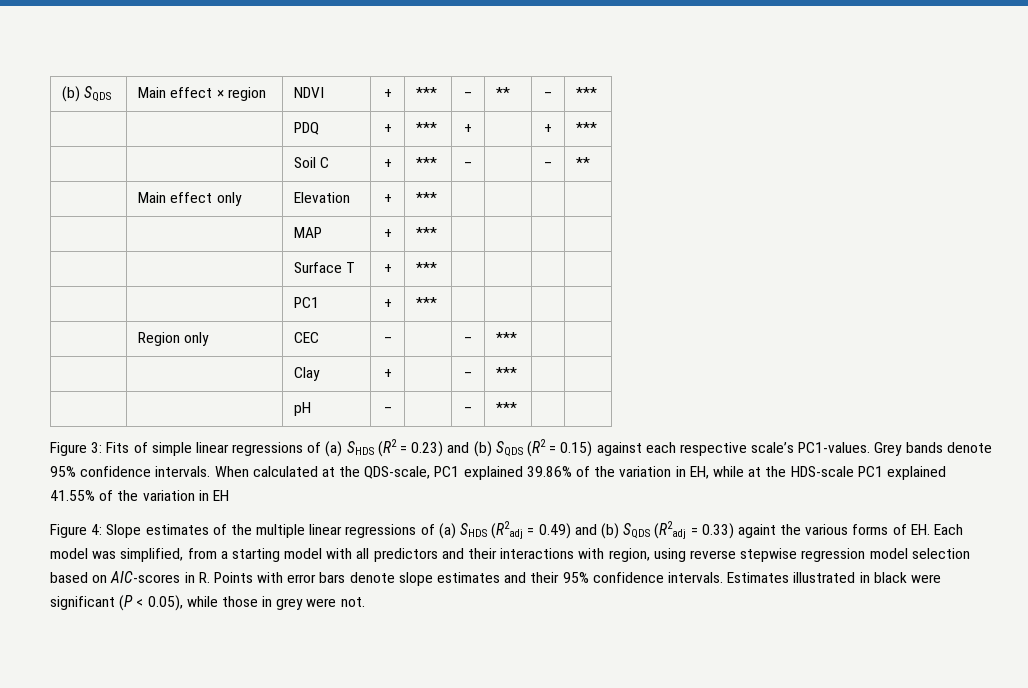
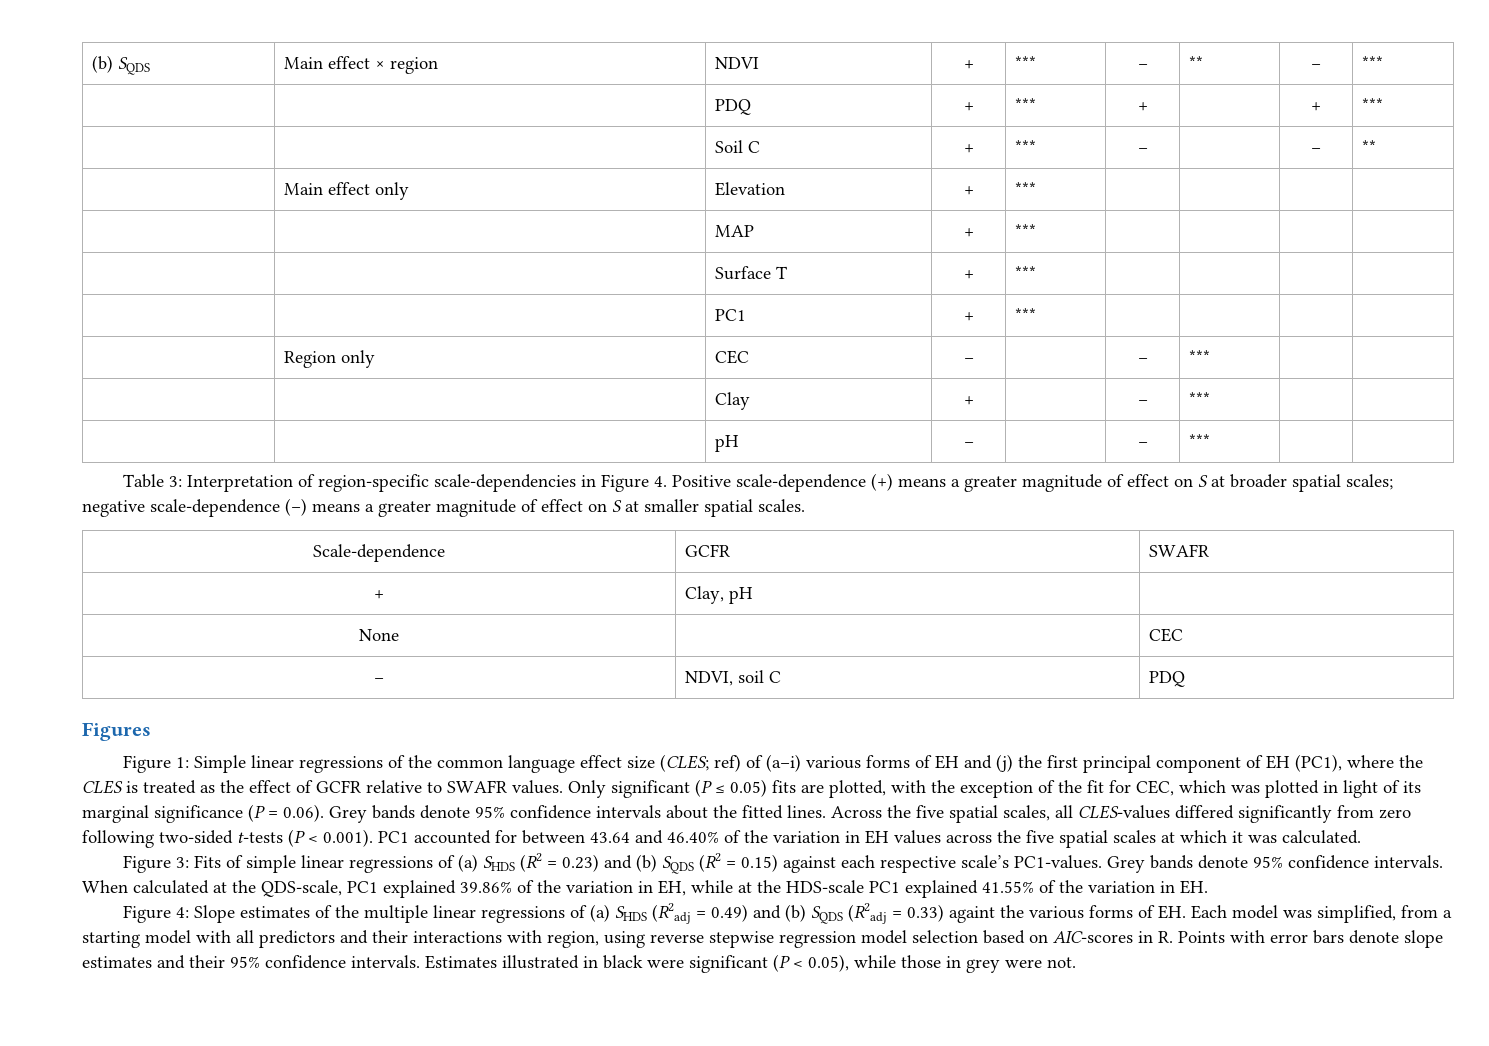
+ Table 3: Interpretation of region-specific scale-dependencies in Figure 4. Positive scale-dependence (+) means a greater magnitude of effect on S at broader spatial scales; negative scale-dependence (–) means a greater magnitude of effect on S at smaller spatial scales.
+ Scale-dependence | GCFR | SWAFR
+ + | Clay, pH |
+ None | | CEC
+ – | NDVI, soil C | PDQ
+ Figures
+ Figure 1: Simple linear regressions of the common language effect size (CLES; ref) of (a–i) various forms of EH and (j) the first principal component of EH (PC1), where the CLES is treated as the effect of GCFR relative to SWAFR values. Only significant (P ≤ 0.05) fits are plotted, with the exception of the fit for CEC, which was plotted in light of its marginal significance (P = 0.06). Grey bands denote 95% confidence intervals about the fitted lines. Across the five spatial scales, all CLES-values differed significantly from zero following two-sided t-tests (P < 0.001). PC1 accounted for between 43.64 and 46.40% of the variation in EH values across the five spatial scales at which it was calculated.
- When calculated at the QDS-scale, PC1 explained 39.86% of the variation in EH, while at the HDS-scale PC1 explained 41.55% of the variation in EH
+ When calculated at the QDS-scale, PC1 explained 39.86% of the variation in EH, while at the HDS-scale PC1 explained 41.55% of the variation in EH.

